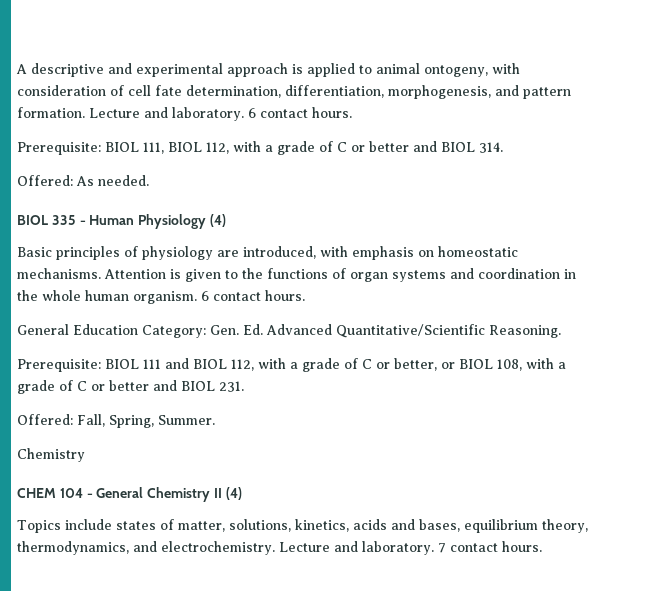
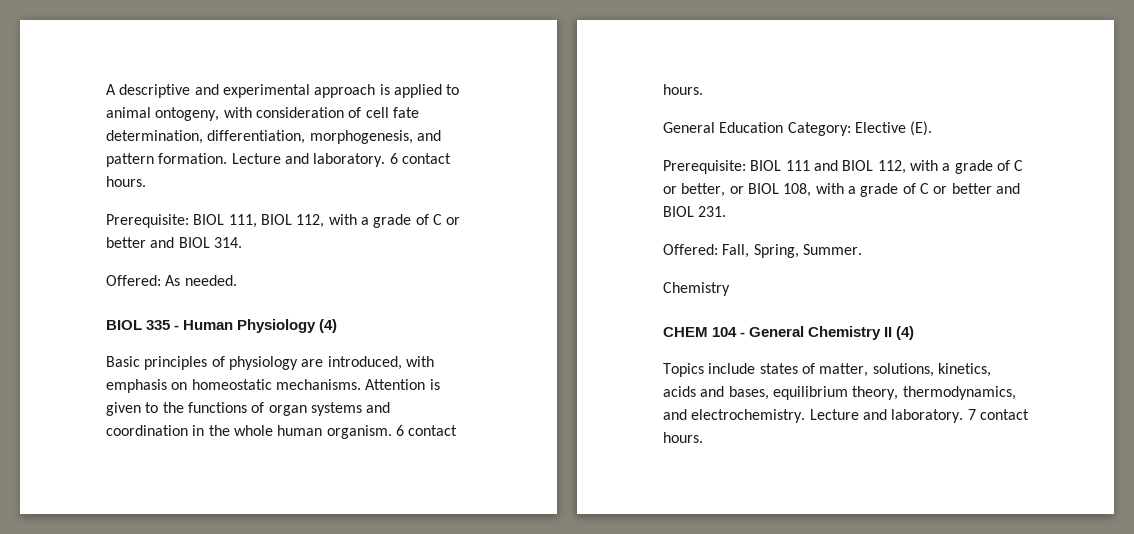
- General Education Category: Gen. Ed. Advanced Quantitative/Scientific Reasoning.
+ General Education Category: Elective (E).

